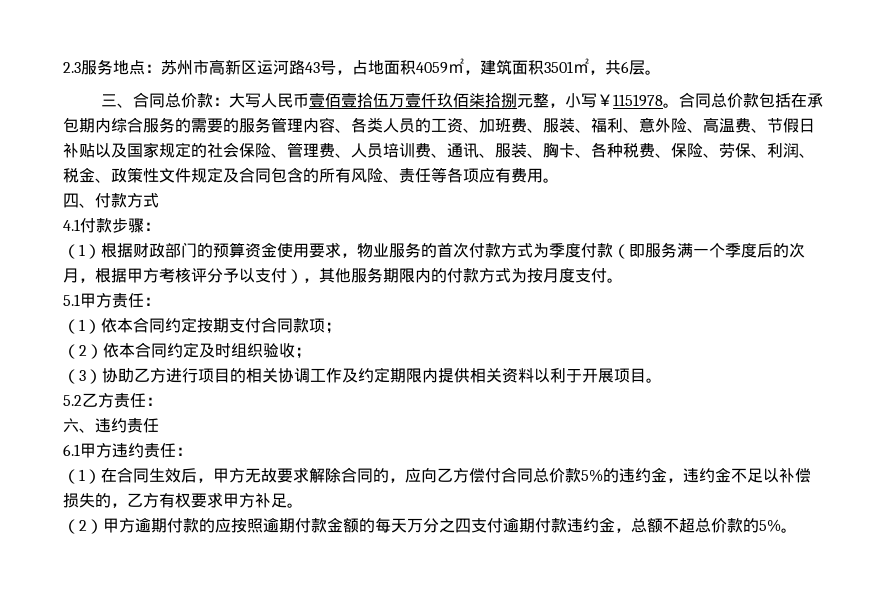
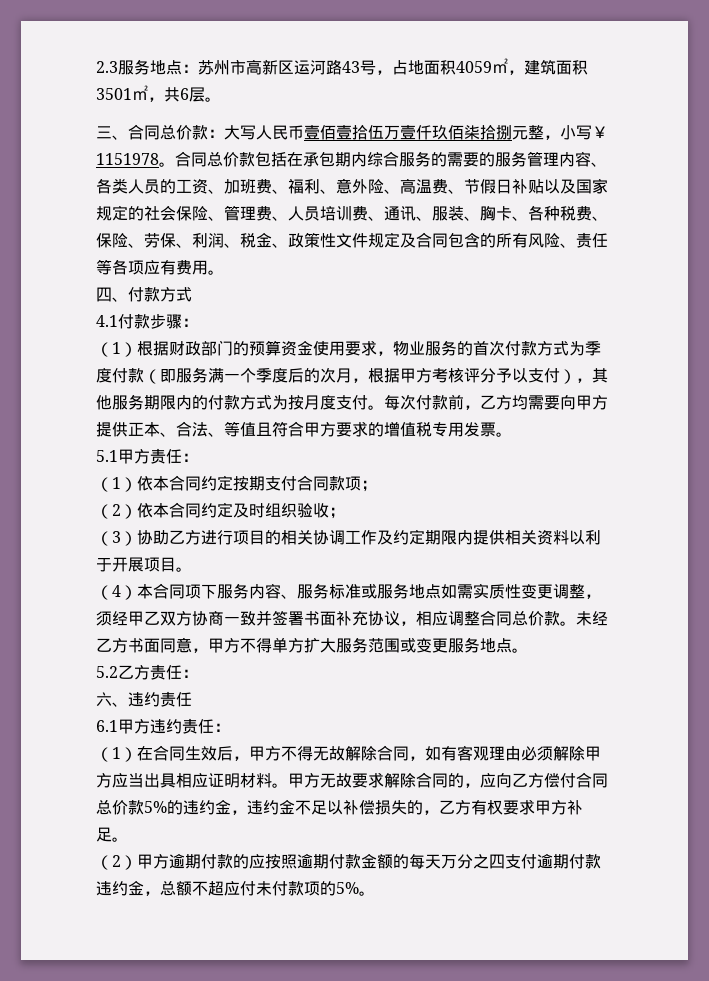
- 合同总价款包括在承包期内综合服务的需要的服务管理内容、各类人员的工资、加班费、服装、福利、意外险、高温费、节假日补贴以及国家规定的社会保险、管理费、人员培训费、通讯、服装、胸卡、各种税费、保险、劳保、利润、税金、政策性文件规定及合同包含的所有风险、责任等各项应有费用。
+ 合同总价款包括在承包期内综合服务的需要的服务管理内容、各类人员的工资、加班费、福利、意外险、高温费、节假日补贴以及国家规定的社会保险、管理费、人员培训费、通讯、服装、胸卡、各种税费、保险、劳保、利润、税金、政策性文件规定及合同包含的所有风险、责任等各项应有费用。
+ 每次付款前，乙方均需要向甲方提供正本、合法、等值且符合甲方要求的增值税专用发票。
+ （4）本合同项下服务内容、服务标准或服务地点如需实质性变更调整，须经甲乙双方协商一致并签署书面补充协议，相应调整合同总价款。未经乙方书面同意，甲方不得单方扩大服务范围或变更服务地点。
- （1）在合同生效后，甲方无故要求解除合同的，应向乙方偿付合同总价款5%的违约金，违约金不足以补偿损失的，乙方有权要求甲方补足。
+ （1）在合同生效后，甲方不得无故解除合同，如有客观理由必须解除甲方应当出具相应证明材料。甲方无故要求解除合同的，应向乙方偿付合同总价款5%的违约金，违约金不足以补偿损失的，乙方有权要求甲方补足。
- （2）甲方逾期付款的应按照逾期付款金额的每天万分之四支付逾期付款违约金，总额不超总价款的5%。
+ （2）甲方逾期付款的应按照逾期付款金额的每天万分之四支付逾期付款违约金，总额不超应付未付款项的5%。

